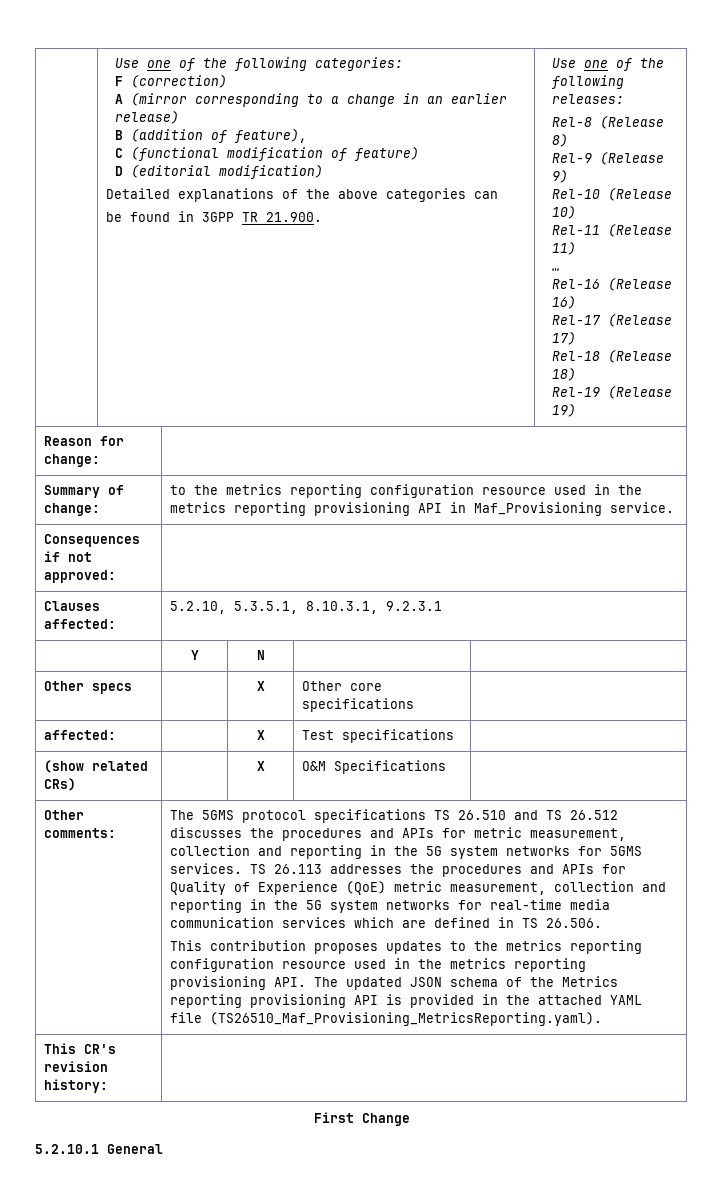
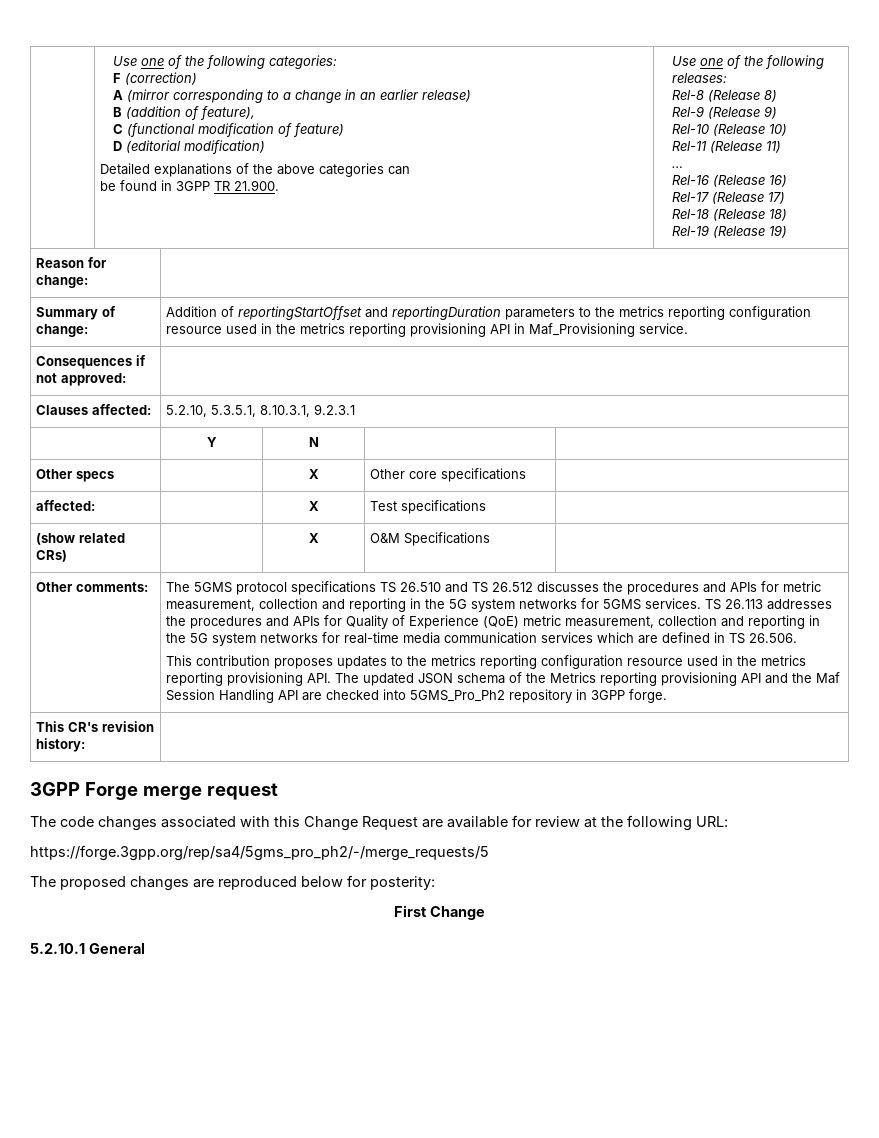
- Summary of change: | to the metrics reporting configuration resource used in the metrics reporting provisioning API in Maf_Provisioning service.
+ Summary of change: | Addition of reportingStartOffset and reportingDuration parameters to the metrics reporting configuration resource used in the metrics reporting provisioning API in Maf_Provisioning service.
- This contribution proposes updates to the metrics reporting configuration resource used in the metrics reporting provisioning API. The updated JSON schema of the Metrics reporting provisioning API is provided in the attached YAML file (TS26510_Maf_Provisioning_MetricsReporting.yaml).
+ This contribution proposes updates to the metrics reporting configuration resource used in the metrics reporting provisioning API. The updated JSON schema of the Metrics reporting provisioning API and the Maf Session Handling API are checked into 5GMS_Pro_Ph2 repository in 3GPP forge.
  This CR's revision history: |
+ 3GPP Forge merge request
+ The code changes associated with this Change Request are available for review at the following URL:
+ https://forge.3gpp.org/rep/sa4/5gms_pro_ph2/-/merge_requests/5
+ The proposed changes are reproduced below for posterity:

